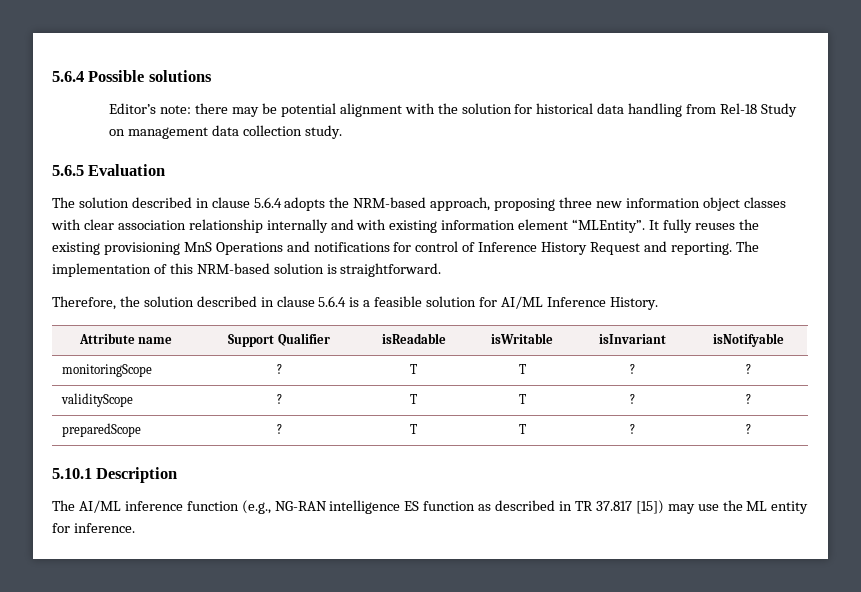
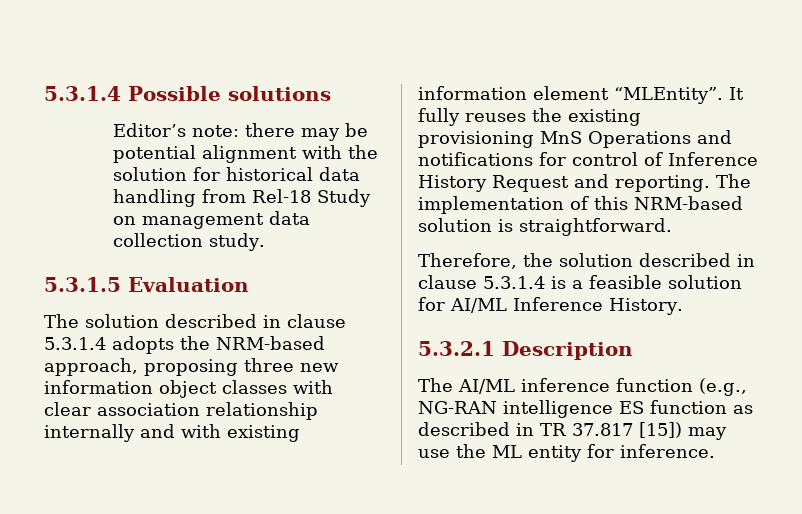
- 5.6.4 Possible solutions
+ 5.3.1.4 Possible solutions
- 5.6.5 Evaluation
+ 5.3.1.5 Evaluation
- The solution described in clause 5.6.4 adopts the NRM-based approach, proposing three new information object classes with clear association relationship internally and with existing information element “MLEntity”.
+ The solution described in clause 5.3.1.4 adopts the NRM-based approach, proposing three new information object classes with clear association relationship internally and with existing information element “MLEntity”.
- Therefore, the solution described in clause 5.6.4 is a feasible solution for AI/ML Inference History.
+ Therefore, the solution described in clause 5.3.1.4 is a feasible solution for AI/ML Inference History.
- Attribute name | Support Qualifier | isReadable | isWritable | isInvariant | isNotifyable
- monitoringScope | ? | T | T | ? | ?
- validityScope | ? | T | T | ? | ?
- preparedScope | ? | T | T | ? | ?
- 5.10.1 Description
+ 5.3.2.1 Description

